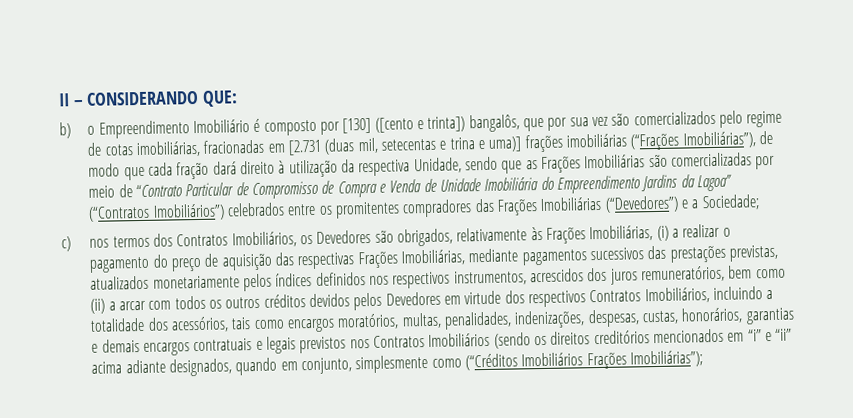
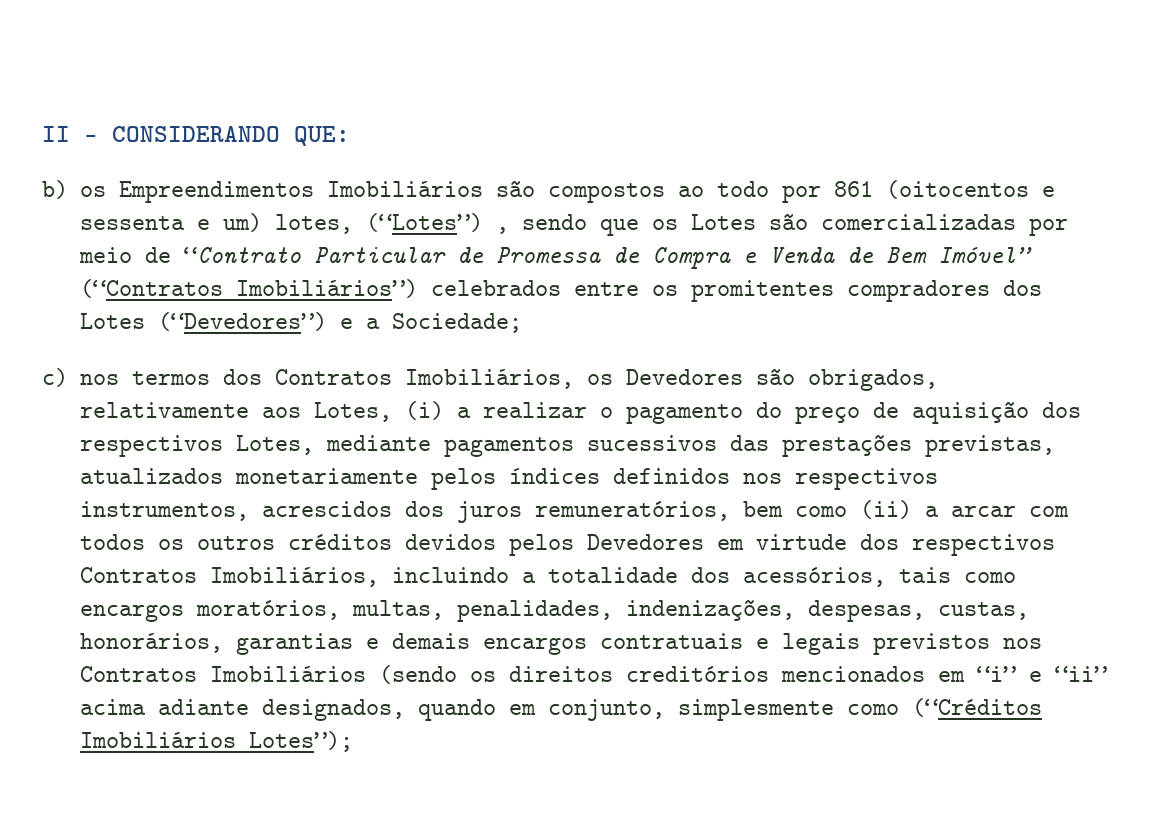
- b) o Empreendimento Imobiliário é composto por [130] ([cento e trinta]) bangalôs, que por sua vez são comercializados pelo regime de cotas imobiliárias, fracionadas em [2.731 (duas mil, setecentas e trina e uma)] frações imobiliárias (“Frações Imobiliárias”), de modo que cada fração dará direito à utilização da respectiva Unidade, sendo que as Frações Imobiliárias são comercializadas por meio de “Contrato Particular de Compromisso de Compra e Venda de Unidade Imobiliária do Empreendimento Jardins da Lagoa” (“Contratos Imobiliários”) celebrados entre os promitentes compradores das Frações Imobiliárias (“Devedores”) e a Sociedade;
+ b) os Empreendimentos Imobiliários são compostos ao todo por 861 (oitocentos e sessenta e um) lotes, (“Lotes”) , sendo que os Lotes são comercializadas por meio de “Contrato Particular de Promessa de Compra e Venda de Bem Imóvel” (“Contratos Imobiliários”) celebrados entre os promitentes compradores dos Lotes (“Devedores”) e a Sociedade;
- c) nos termos dos Contratos Imobiliários, os Devedores são obrigados, relativamente às Frações Imobiliárias, (i) a realizar o pagamento do preço de aquisição das respectivas Frações Imobiliárias, mediante pagamentos sucessivos das prestações previstas, atualizados monetariamente pelos índices definidos nos respectivos instrumentos, acrescidos dos juros remuneratórios, bem como (ii) a arcar com todos os outros créditos devidos pelos Devedores em virtude dos respectivos Contratos Imobiliários, incluindo a totalidade dos acessórios, tais como encargos moratórios, multas, penalidades, indenizações, despesas, custas, honorários, garantias e demais encargos contratuais e legais previstos nos Contratos Imobiliários (sendo os direitos creditórios mencionados em “i” e “ii” acima adiante designados, quando em conjunto, simplesmente como (“Créditos Imobiliários Frações Imobiliárias”);
+ c) nos termos dos Contratos Imobiliários, os Devedores são obrigados, relativamente aos Lotes, (i) a realizar o pagamento do preço de aquisição dos respectivos Lotes, mediante pagamentos sucessivos das prestações previstas, atualizados monetariamente pelos índices definidos nos respectivos instrumentos, acrescidos dos juros remuneratórios, bem como (ii) a arcar com todos os outros créditos devidos pelos Devedores em virtude dos respectivos Contratos Imobiliários, incluindo a totalidade dos acessórios, tais como encargos moratórios, multas, penalidades, indenizações, despesas, custas, honorários, garantias e demais encargos contratuais e legais previstos nos Contratos Imobiliários (sendo os direitos creditórios mencionados em “i” e “ii” acima adiante designados, quando em conjunto, simplesmente como (“Créditos Imobiliários Lotes”);

